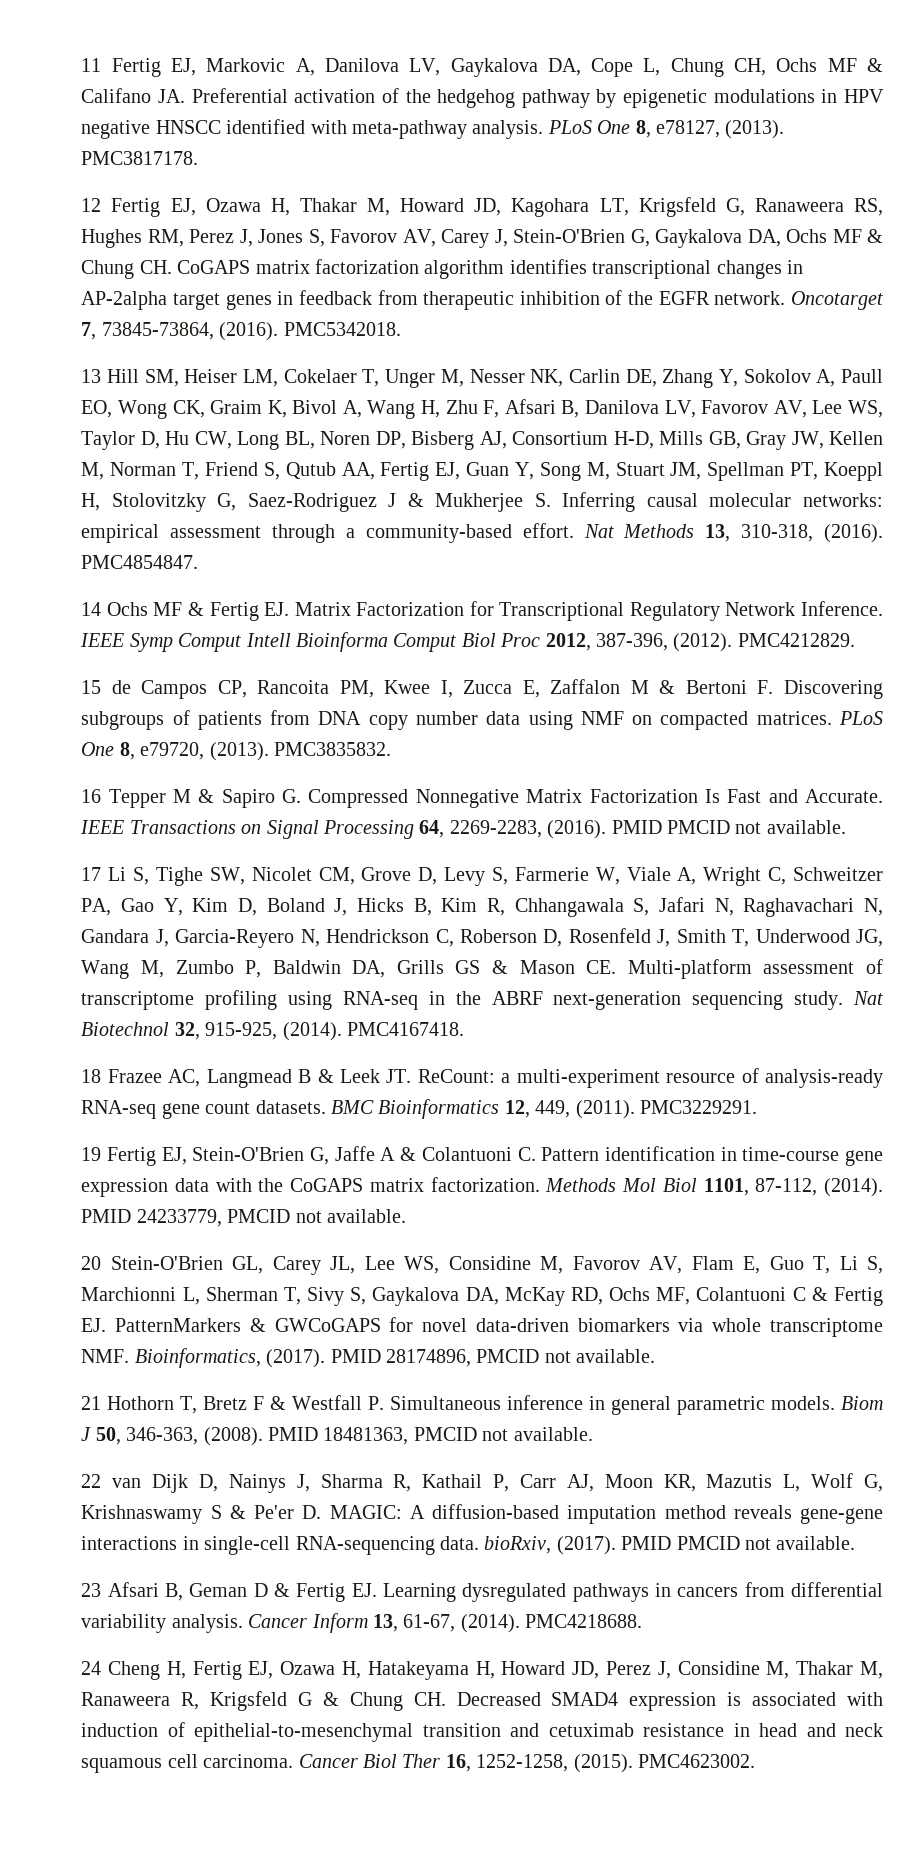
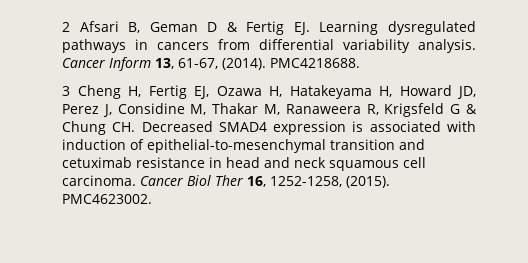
- 11 Fertig EJ, Markovic A, Danilova LV, Gaykalova DA, Cope L, Chung CH, Ochs MF & Califano JA. Preferential activation of the hedgehog pathway by epigenetic modulations in HPV negative HNSCC identified with meta-pathway analysis. PLoS One 8, e78127, (2013). PMC3817178.
- 12 Fertig EJ, Ozawa H, Thakar M, Howard JD, Kagohara LT, Krigsfeld G, Ranaweera RS, Hughes RM, Perez J, Jones S, Favorov AV, Carey J, Stein-O'Brien G, Gaykalova DA, Ochs MF & Chung CH. CoGAPS matrix factorization algorithm identifies transcriptional changes in AP-2alpha target genes in feedback from therapeutic inhibition of the EGFR network. Oncotarget 7, 73845-73864, (2016). PMC5342018.
- 13 Hill SM, Heiser LM, Cokelaer T, Unger M, Nesser NK, Carlin DE, Zhang Y, Sokolov A, Paull EO, Wong CK, Graim K, Bivol A, Wang H, Zhu F, Afsari B, Danilova LV, Favorov AV, Lee WS, Taylor D, Hu CW, Long BL, Noren DP, Bisberg AJ, Consortium H-D, Mills GB, Gray JW, Kellen M, Norman T, Friend S, Qutub AA, Fertig EJ, Guan Y, Song M, Stuart JM, Spellman PT, Koeppl H, Stolovitzky G, Saez-Rodriguez J & Mukherjee S. Inferring causal molecular networks: empirical assessment through a community-based effort. Nat Methods 13, 310-318, (2016). PMC4854847.
- 14 Ochs MF & Fertig EJ. Matrix Factorization for Transcriptional Regulatory Network Inference. IEEE Symp Comput Intell Bioinforma Comput Biol Proc 2012, 387-396, (2012). PMC4212829.
- 15 de Campos CP, Rancoita PM, Kwee I, Zucca E, Zaffalon M & Bertoni F. Discovering subgroups of patients from DNA copy number data using NMF on compacted matrices. PLoS One 8, e79720, (2013). PMC3835832.
- 16 Tepper M & Sapiro G. Compressed Nonnegative Matrix Factorization Is Fast and Accurate. IEEE Transactions on Signal Processing 64, 2269-2283, (2016). PMID PMCID not available.
- 17 Li S, Tighe SW, Nicolet CM, Grove D, Levy S, Farmerie W, Viale A, Wright C, Schweitzer PA, Gao Y, Kim D, Boland J, Hicks B, Kim R, Chhangawala S, Jafari N, Raghavachari N, Gandara J, Garcia-Reyero N, Hendrickson C, Roberson D, Rosenfeld J, Smith T, Underwood JG, Wang M, Zumbo P, Baldwin DA, Grills GS & Mason CE. Multi-platform assessment of transcriptome profiling using RNA-seq in the ABRF next-generation sequencing study. Nat Biotechnol 32, 915-925, (2014). PMC4167418.
- 18 Frazee AC, Langmead B & Leek JT. ReCount: a multi-experiment resource of analysis-ready RNA-seq gene count datasets. BMC Bioinformatics 12, 449, (2011). PMC3229291.
- 19 Fertig EJ, Stein-O'Brien G, Jaffe A & Colantuoni C. Pattern identification in time-course gene expression data with the CoGAPS matrix factorization. Methods Mol Biol 1101, 87-112, (2014). PMID 24233779, PMCID not available.
- 20 Stein-O'Brien GL, Carey JL, Lee WS, Considine M, Favorov AV, Flam E, Guo T, Li S, Marchionni L, Sherman T, Sivy S, Gaykalova DA, McKay RD, Ochs MF, Colantuoni C & Fertig EJ. PatternMarkers & GWCoGAPS for novel data-driven biomarkers via whole transcriptome NMF. Bioinformatics, (2017). PMID 28174896, PMCID not available.
- 21 Hothorn T, Bretz F & Westfall P. Simultaneous inference in general parametric models. Biom J 50, 346-363, (2008). PMID 18481363, PMCID not available.
- 22 van Dijk D, Nainys J, Sharma R, Kathail P, Carr AJ, Moon KR, Mazutis L, Wolf G, Krishnaswamy S & Pe'er D. MAGIC: A diffusion-based imputation method reveals gene-gene interactions in single-cell RNA-sequencing data. bioRxiv, (2017). PMID PMCID not available.
- 23 Afsari B, Geman D & Fertig EJ. Learning dysregulated pathways in cancers from differential variability analysis.
+ 2 Afsari B, Geman D & Fertig EJ. Learning dysregulated pathways in cancers from differential variability analysis.
- 24 Cheng H, Fertig EJ, Ozawa H, Hatakeyama H, Howard JD, Perez J, Considine M, Thakar M, Ranaweera R, Krigsfeld G & Chung CH. Decreased SMAD4 expression is associated with induction of epithelial-to-mesenchymal transition and cetuximab resistance in head and neck squamous cell carcinoma.
+ 3 Cheng H, Fertig EJ, Ozawa H, Hatakeyama H, Howard JD, Perez J, Considine M, Thakar M, Ranaweera R, Krigsfeld G & Chung CH. Decreased SMAD4 expression is associated with induction of epithelial-to-mesenchymal transition and cetuximab resistance in head and neck squamous cell carcinoma.

